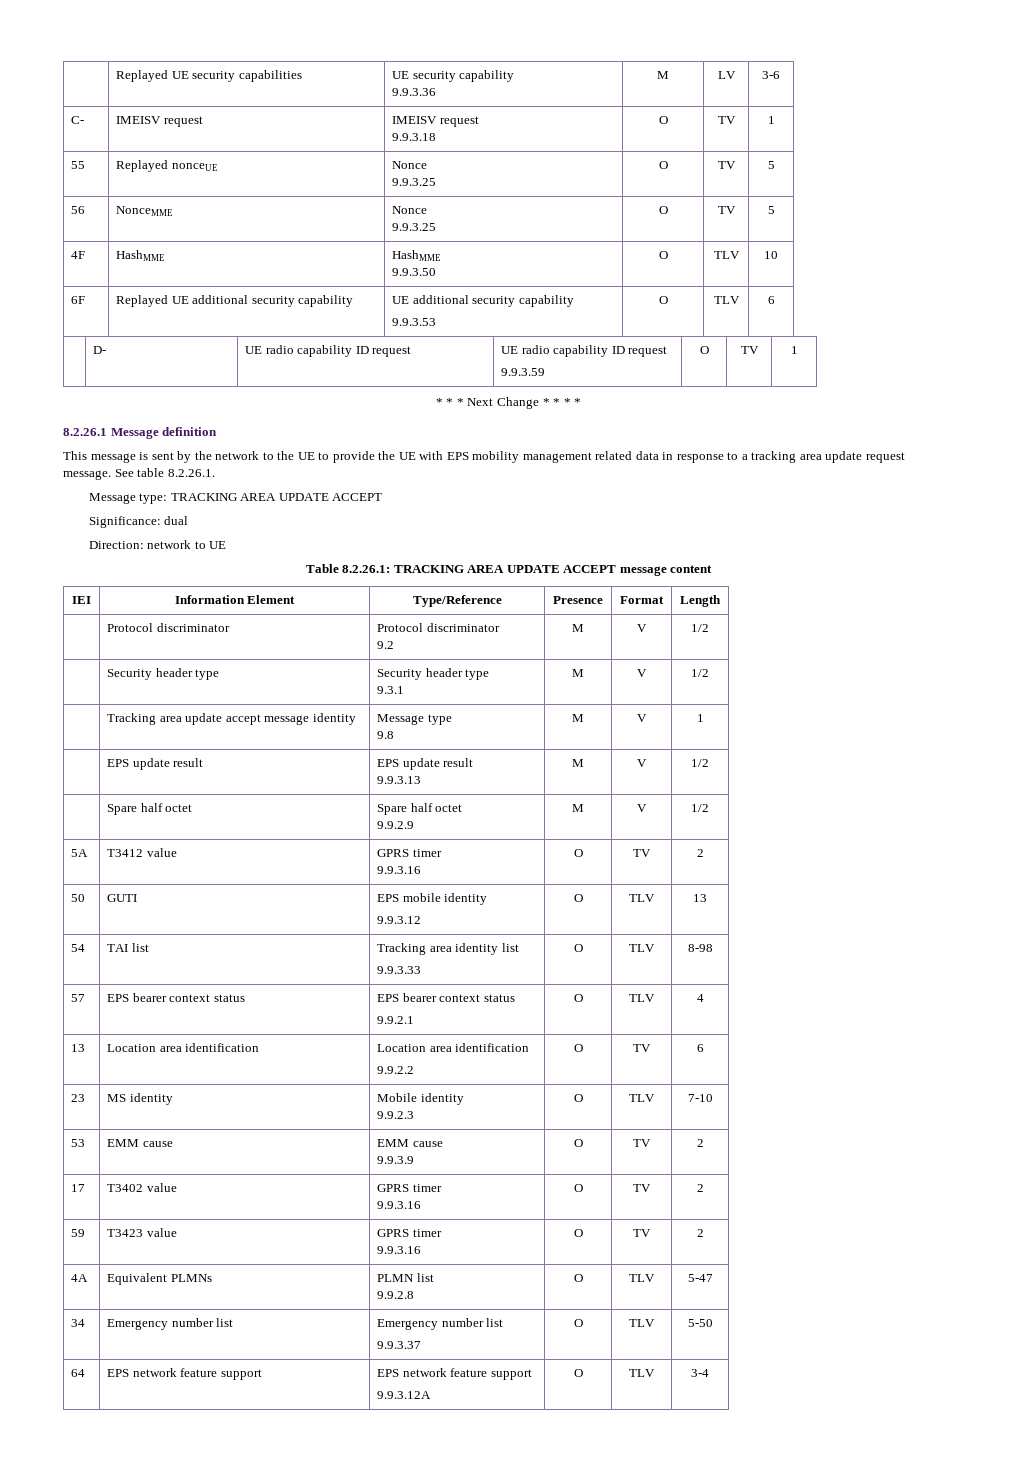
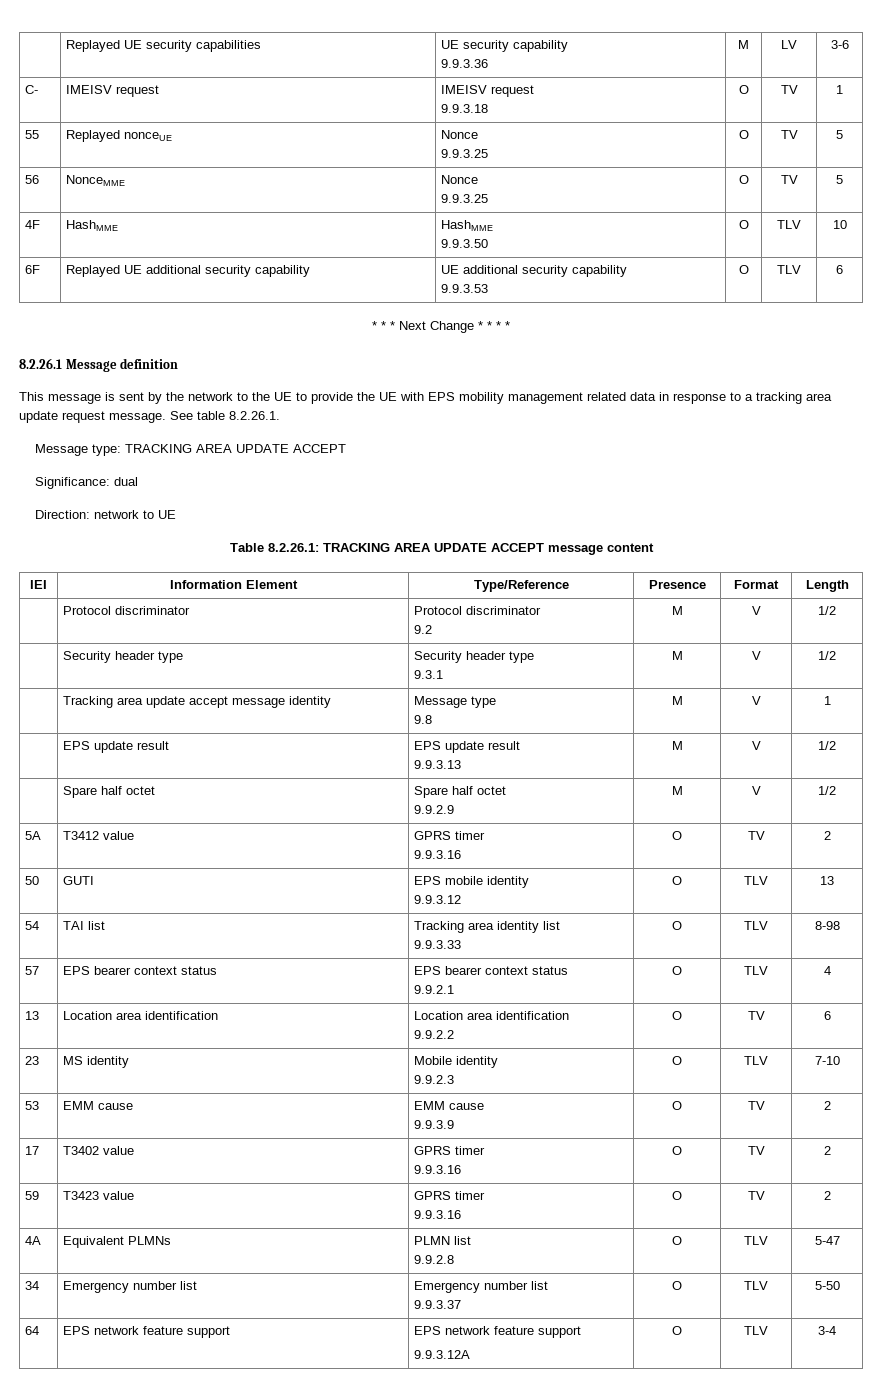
- | D- | UE radio capability ID request | UE radio capability ID request
- 9.9.3.59 | O | TV | 1

